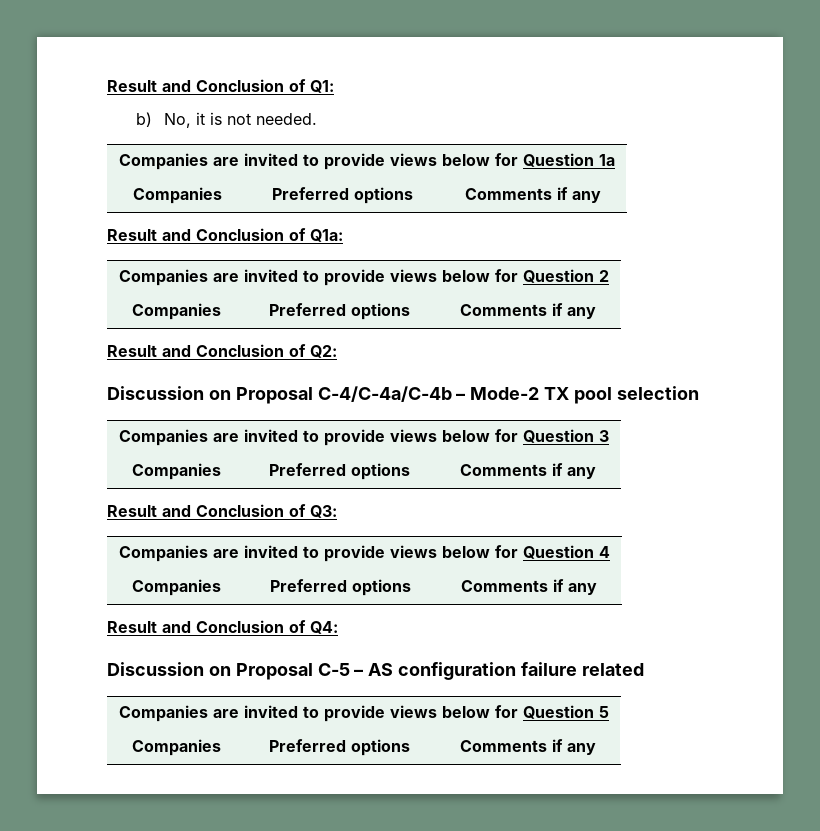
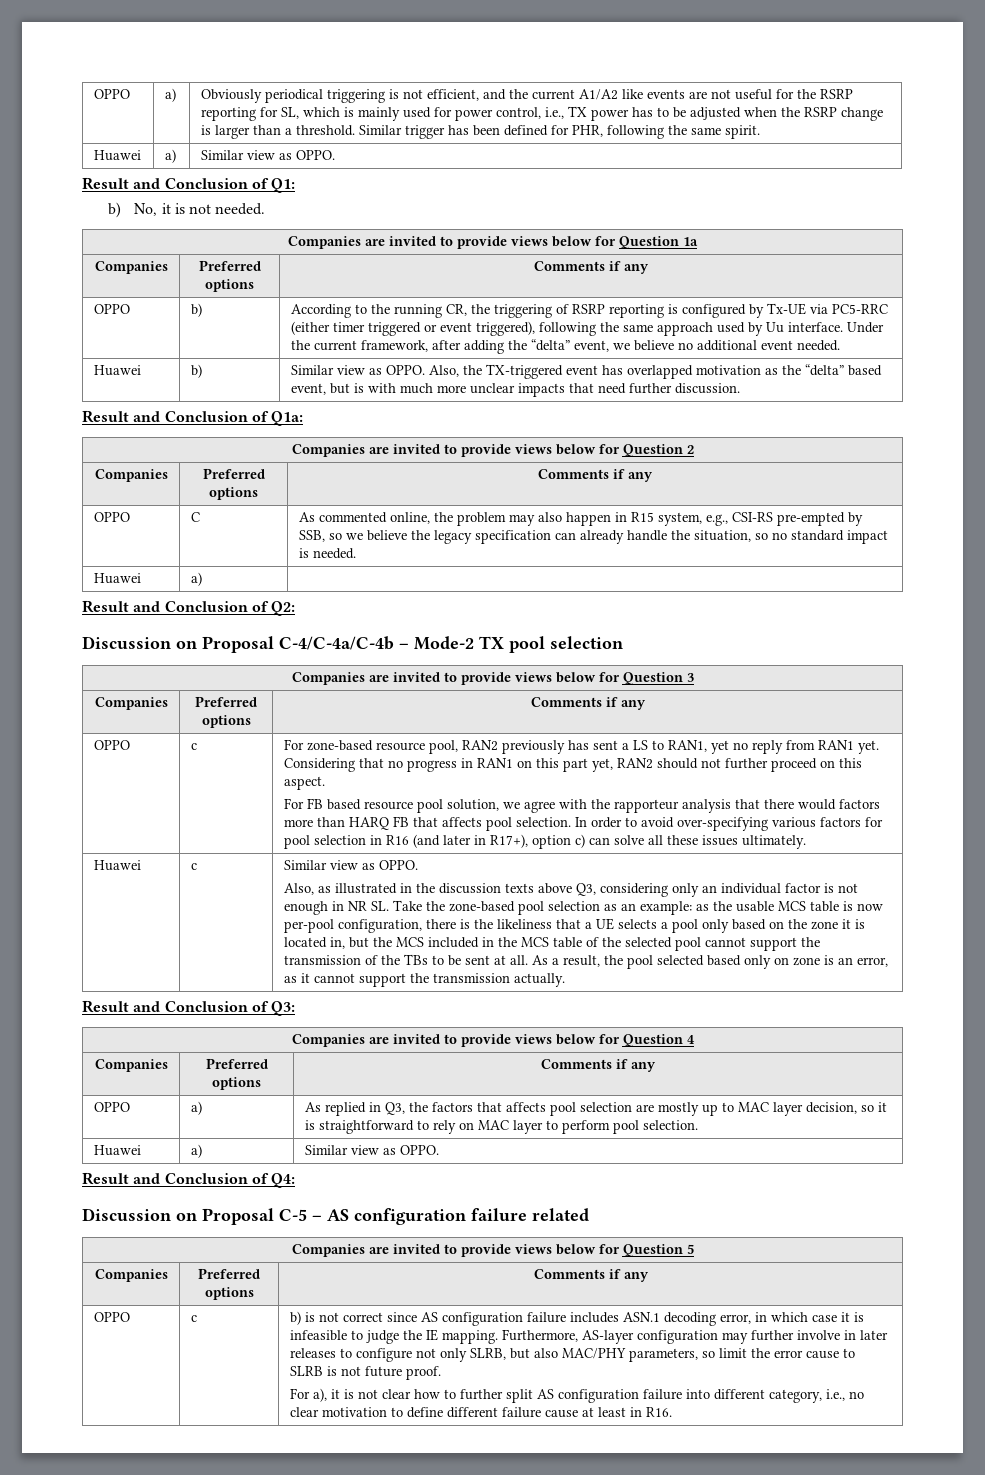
+ OPPO | a) | Obviously periodical triggering is not efficient, and the current A1/A2 like events are not useful for the RSRP reporting for SL, which is mainly used for power control, i.e., TX power has to be adjusted when the RSRP change is larger than a threshold. Similar trigger has been defined for PHR, following the same spirit.
+ Huawei | a) | Similar view as OPPO.
+ OPPO | b) | According to the running CR, the triggering of RSRP reporting is configured by Tx-UE via PC5-RRC (either timer triggered or event triggered), following the same approach used by Uu interface. Under the current framework, after adding the “delta” event, we believe no additional event needed.
+ Huawei | b) | Similar view as OPPO. Also, the TX-triggered event has overlapped motivation as the “delta” based event, but is with much more unclear impacts that need further discussion.
+ OPPO | C | As commented online, the problem may also happen in R15 system, e.g., CSI-RS pre-empted by SSB, so we believe the legacy specification can already handle the situation, so no standard impact is needed.
+ Huawei | a) |
+ OPPO | c | For zone-based resource pool, RAN2 previously has sent a LS to RAN1, yet no reply from RAN1 yet. Considering that no progress in RAN1 on this part yet, RAN2 should not further proceed on this aspect.
+ For FB based resource pool solution, we agree with the rapporteur analysis that there would factors more than HARQ FB that affects pool selection. In order to avoid over-specifying various factors for pool selection in R16 (and later in R17+), option c) can solve all these issues ultimately.
+ Huawei | c | Similar view as OPPO.
+ Also, as illustrated in the discussion texts above Q3, considering only an individual factor is not enough in NR SL. Take the zone-based pool selection as an example: as the usable MCS table is now per-pool configuration, there is the likeliness that a UE selects a pool only based on the zone it is located in, but the MCS included in the MCS table of the selected pool cannot support the transmission of the TBs to be sent at all. As a result, the pool selected based only on zone is an error, as it cannot support the transmission actually.
+ OPPO | a) | As replied in Q3, the factors that affects pool selection are mostly up to MAC layer decision, so it is straightforward to rely on MAC layer to perform pool selection.
+ Huawei | a) | Similar view as OPPO.
+ OPPO | c | b) is not correct since AS configuration failure includes ASN.1 decoding error, in which case it is infeasible to judge the IE mapping. Furthermore, AS-layer configuration may further involve in later releases to configure not only SLRB, but also MAC/PHY parameters, so limit the error cause to SLRB is not future proof.
+ For a), it is not clear how to further split AS configuration failure into different category, i.e., no clear motivation to define different failure cause at least in R16.

